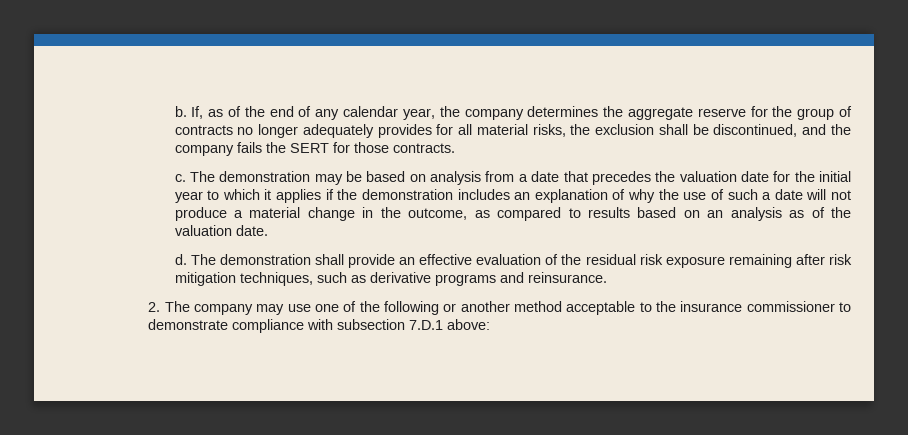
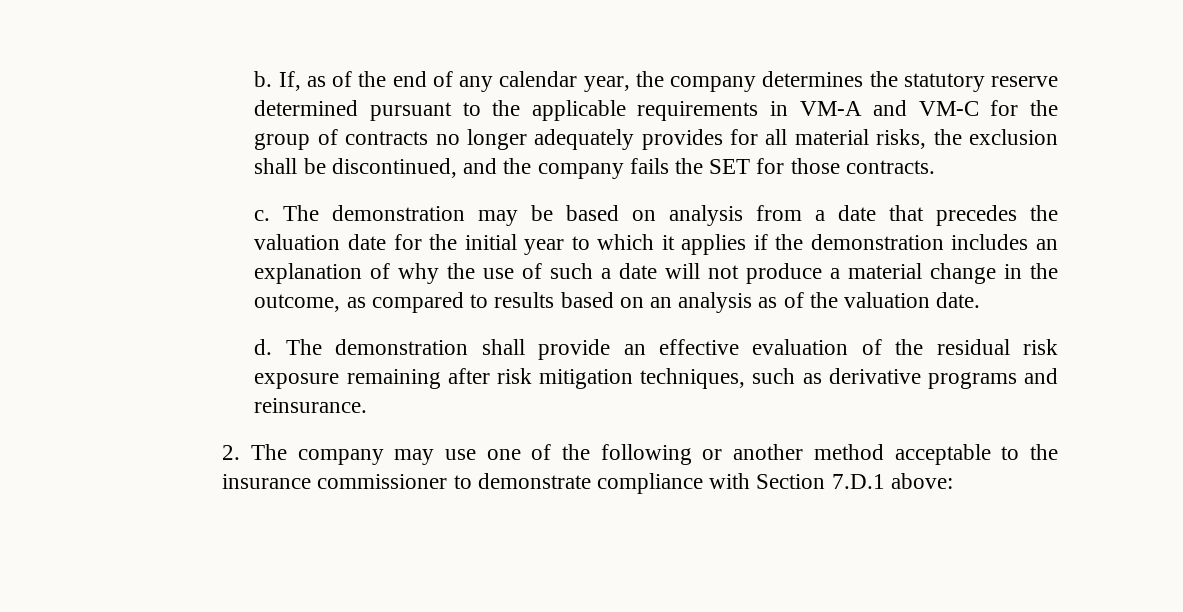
- If, as of the end of any calendar year, the company determines the aggregate reserve for the group of contracts no longer adequately provides for all material risks, the exclusion shall be discontinued, and the company fails the SERT for those contracts.
+ If, as of the end of any calendar year, the company determines the statutory reserve determined pursuant to the applicable requirements in VM-A and VM-C for the group of contracts no longer adequately provides for all material risks, the exclusion shall be discontinued, and the company fails the SET for those contracts.
- 2. The company may use one of the following or another method acceptable to the insurance commissioner to demonstrate compliance with subsection 7.D.1 above:
+ 2. The company may use one of the following or another method acceptable to the insurance commissioner to demonstrate compliance with Section 7.D.1 above:

